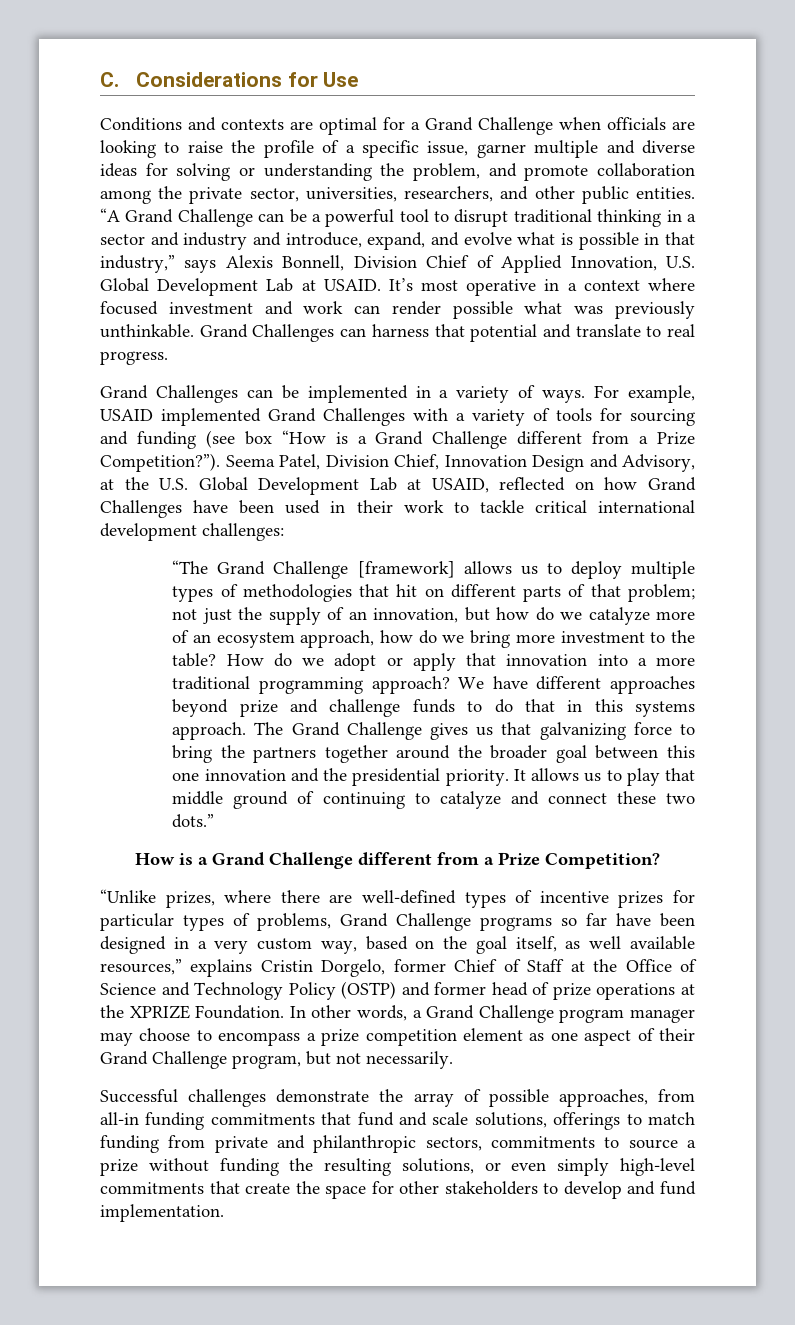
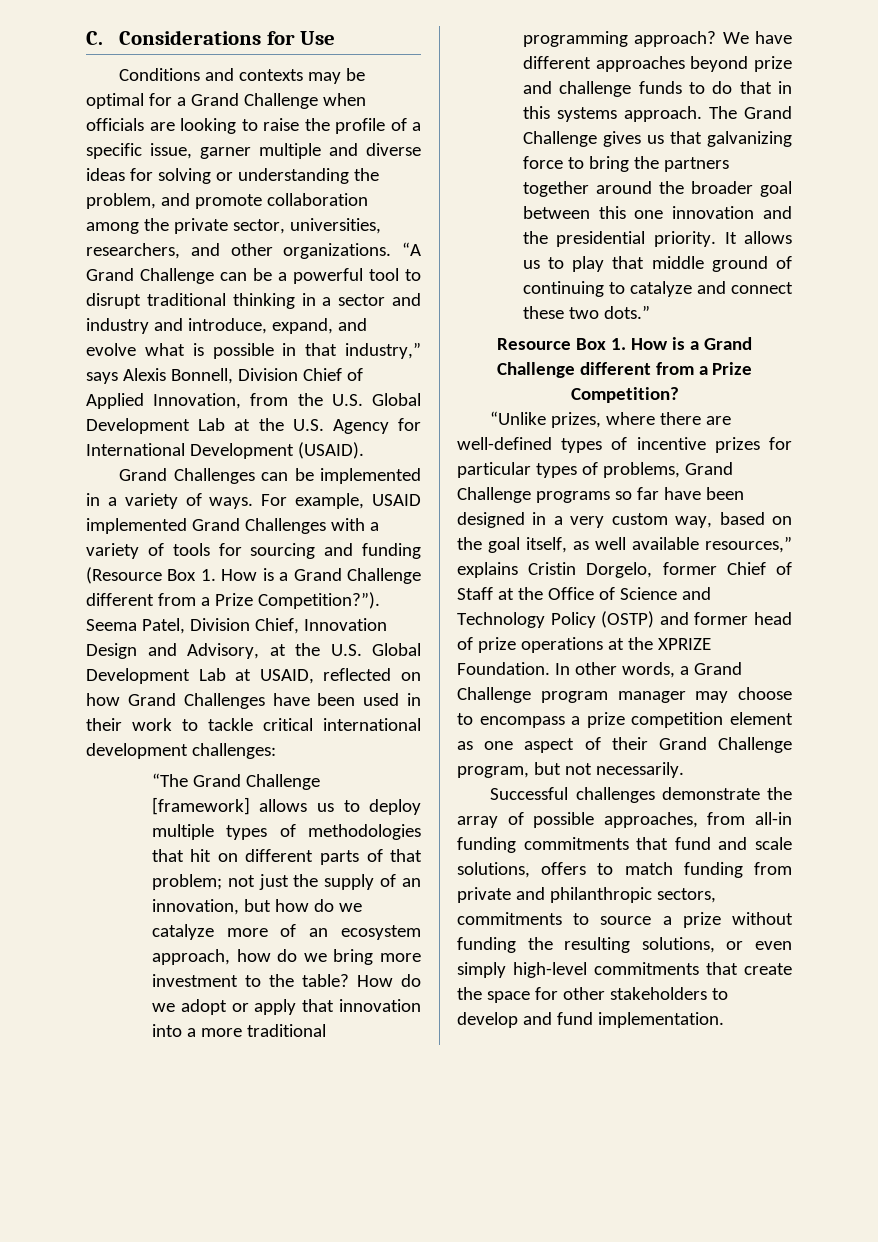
- Conditions and contexts are optimal for a Grand Challenge when officials are looking to raise the profile of a specific issue, garner multiple and diverse ideas for solving or understanding the problem, and promote collaboration among the private sector, universities, researchers, and other public entities.
+ Conditions and contexts may be optimal for a Grand Challenge when officials are looking to raise the profile of a specific issue, garner multiple and diverse ideas for solving or understanding the problem, and promote collaboration among the private sector, universities, researchers, and other organizations.
- “A Grand Challenge can be a powerful tool to disrupt traditional thinking in a sector and industry and introduce, expand, and evolve what is possible in that industry,” says Alexis Bonnell, Division Chief of Applied Innovation, U.S. Global Development Lab at USAID. It’s most operative in a context where focused investment and work can render possible what was previously unthinkable. Grand Challenges can harness that potential and translate to real progress.
+ “A Grand Challenge can be a powerful tool to disrupt traditional thinking in a sector and industry and introduce, expand, and evolve what is possible in that industry,” says Alexis Bonnell, Division Chief of Applied Innovation, from the U.S. Global Development Lab at the U.S. Agency for International Development (USAID).
- For example, USAID implemented Grand Challenges with a variety of tools for sourcing and funding (see box “How is a Grand Challenge different from a Prize Competition?”).
+ For example, USAID implemented Grand Challenges with a variety of tools for sourcing and funding (Resource Box 1. How is a Grand Challenge different from a Prize Competition?”).
- How is a Grand Challenge different from a Prize Competition?
+ Resource Box 1. How is a Grand Challenge different from a Prize Competition?
- Successful challenges demonstrate the array of possible approaches, from all-in funding commitments that fund and scale solutions, offerings to match funding from private and philanthropic sectors, commitments to source a prize without funding the resulting solutions, or even simply high-level commitments that create the space for other stakeholders to develop and fund implementation.
+ Successful challenges demonstrate the array of possible approaches, from all-in funding commitments that fund and scale solutions, offers to match funding from private and philanthropic sectors, commitments to source a prize without funding the resulting solutions, or even simply high-level commitments that create the space for other stakeholders to develop and fund implementation.

